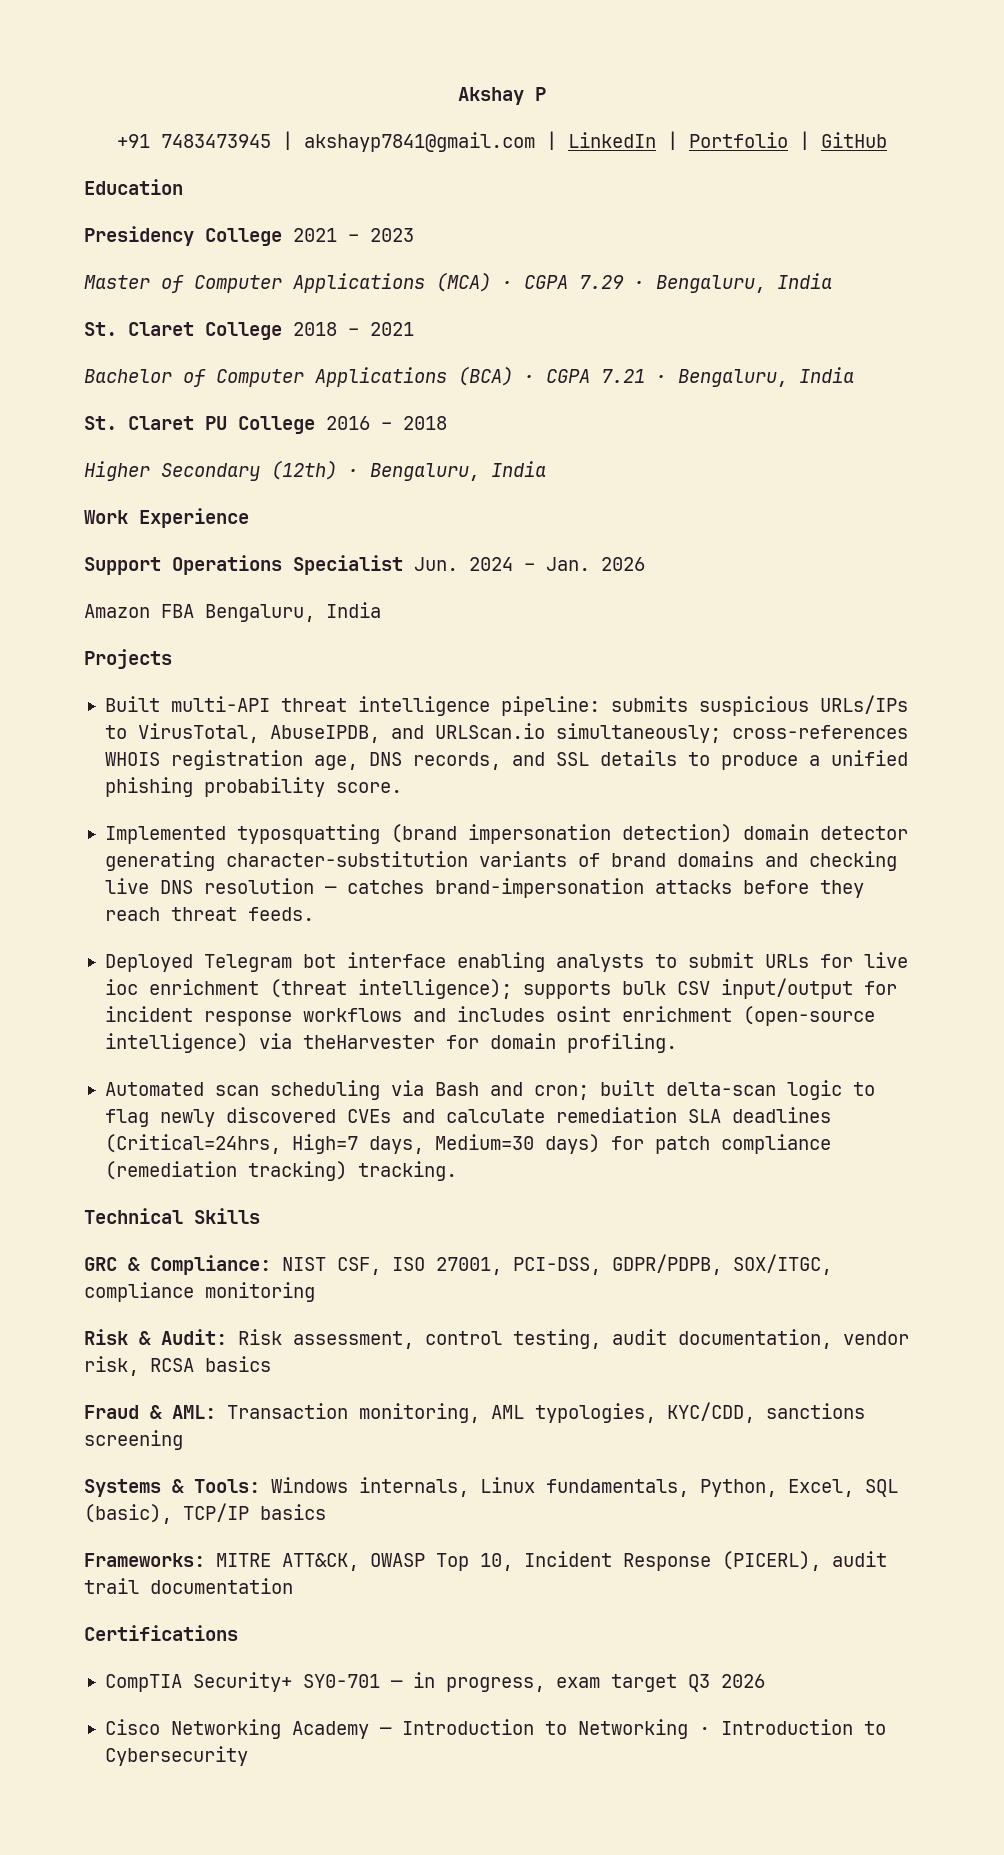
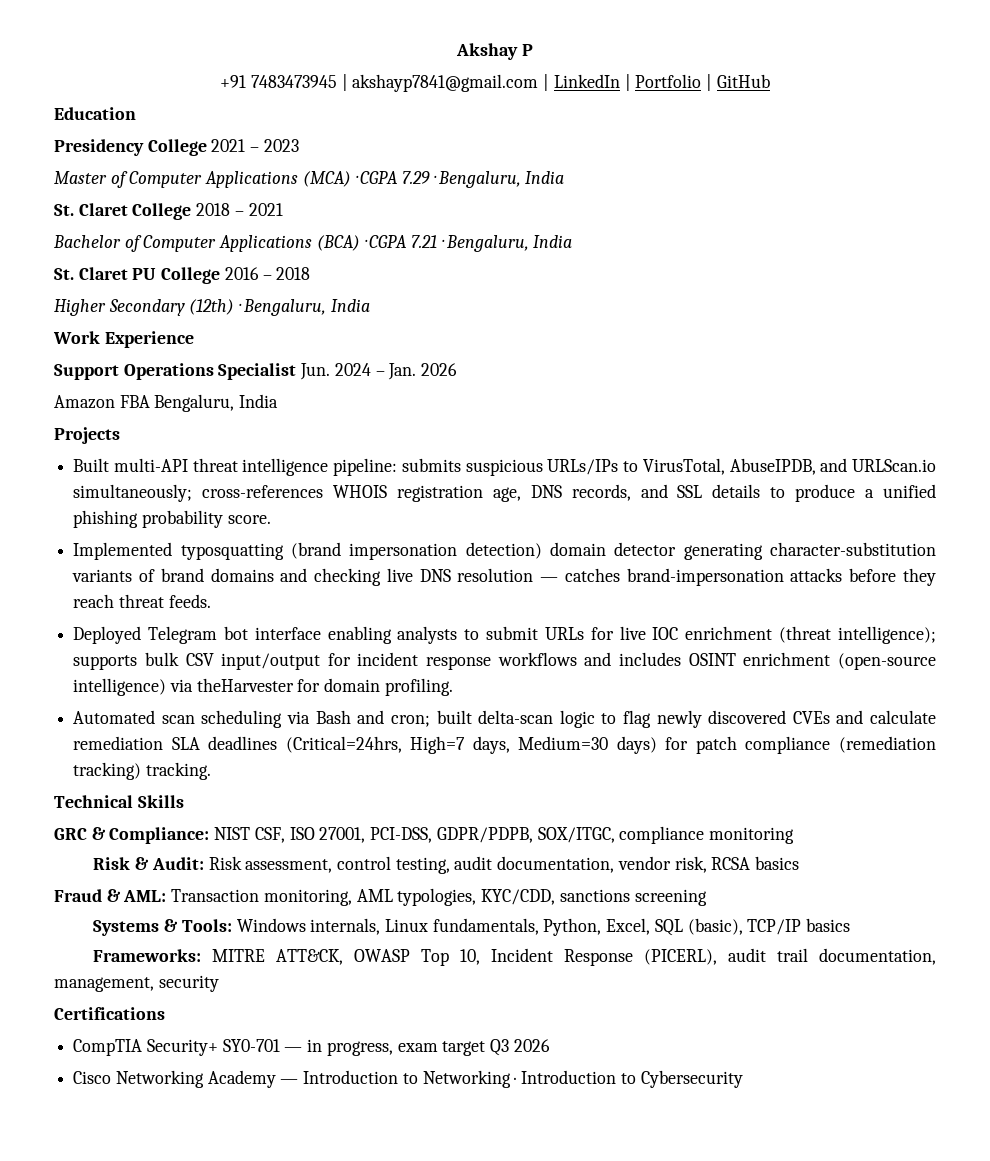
- Deployed Telegram bot interface enabling analysts to submit URLs for live ioc enrichment (threat intelligence); supports bulk CSV input/output for incident response workflows and includes osint enrichment (open-source intelligence) via theHarvester for domain profiling.
+ Deployed Telegram bot interface enabling analysts to submit URLs for live IOC enrichment (threat intelligence); supports bulk CSV input/output for incident response workflows and includes OSINT enrichment (open-source intelligence) via theHarvester for domain profiling.
- Frameworks: MITRE ATT&CK, OWASP Top 10, Incident Response (PICERL), audit trail documentation
+ Frameworks: MITRE ATT&CK, OWASP Top 10, Incident Response (PICERL), audit trail documentation, management, security

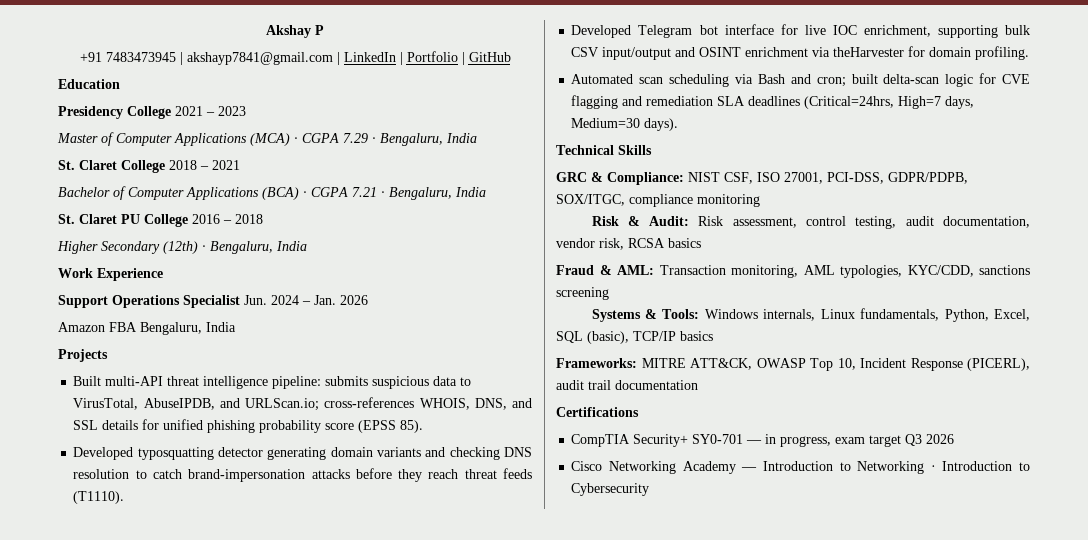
- Built multi-API threat intelligence pipeline: submits suspicious URLs/IPs to VirusTotal, AbuseIPDB, and URLScan.io simultaneously; cross-references WHOIS registration age, DNS records, and SSL details to produce a unified phishing probability score.
- Implemented typosquatting (brand impersonation detection) domain detector generating character-substitution variants of brand domains and checking live DNS resolution — catches brand-impersonation attacks before they reach threat feeds.
- Deployed Telegram bot interface enabling analysts to submit URLs for live IOC enrichment (threat intelligence); supports bulk CSV input/output for incident response workflows and includes OSINT enrichment (open-source intelligence) via theHarvester for domain profiling.
+ Built multi-API threat intelligence pipeline: submits suspicious data to VirusTotal, AbuseIPDB, and URLScan.io; cross-references WHOIS, DNS, and SSL details for unified phishing probability score (EPSS 85).
+ Developed typosquatting detector generating domain variants and checking DNS resolution to catch brand-impersonation attacks before they reach threat feeds (T1110).
+ Developed Telegram bot interface for live IOC enrichment, supporting bulk CSV input/output and OSINT enrichment via theHarvester for domain profiling.
- Automated scan scheduling via Bash and cron; built delta-scan logic to flag newly discovered CVEs and calculate remediation SLA deadlines (Critical=24hrs, High=7 days, Medium=30 days) for patch compliance (remediation tracking) tracking.
+ Automated scan scheduling via Bash and cron; built delta-scan logic for CVE flagging and remediation SLA deadlines (Critical=24hrs, High=7 days, Medium=30 days).
- Frameworks: MITRE ATT&CK, OWASP Top 10, Incident Response (PICERL), audit trail documentation, management, security
+ Frameworks: MITRE ATT&CK, OWASP Top 10, Incident Response (PICERL), audit trail documentation

